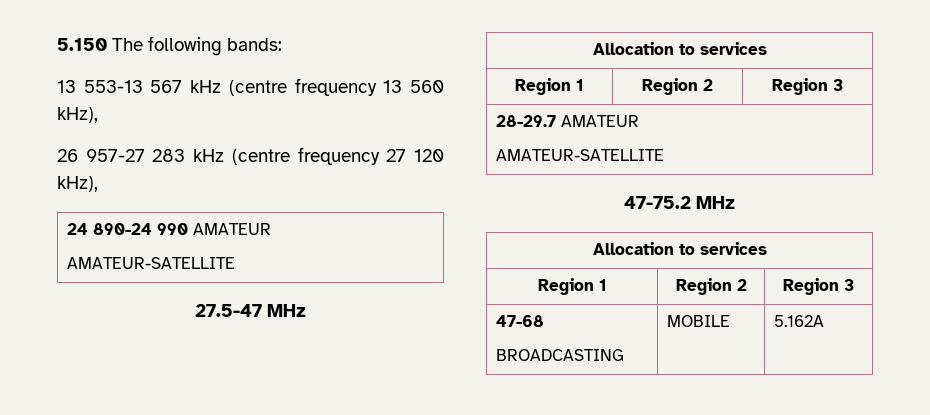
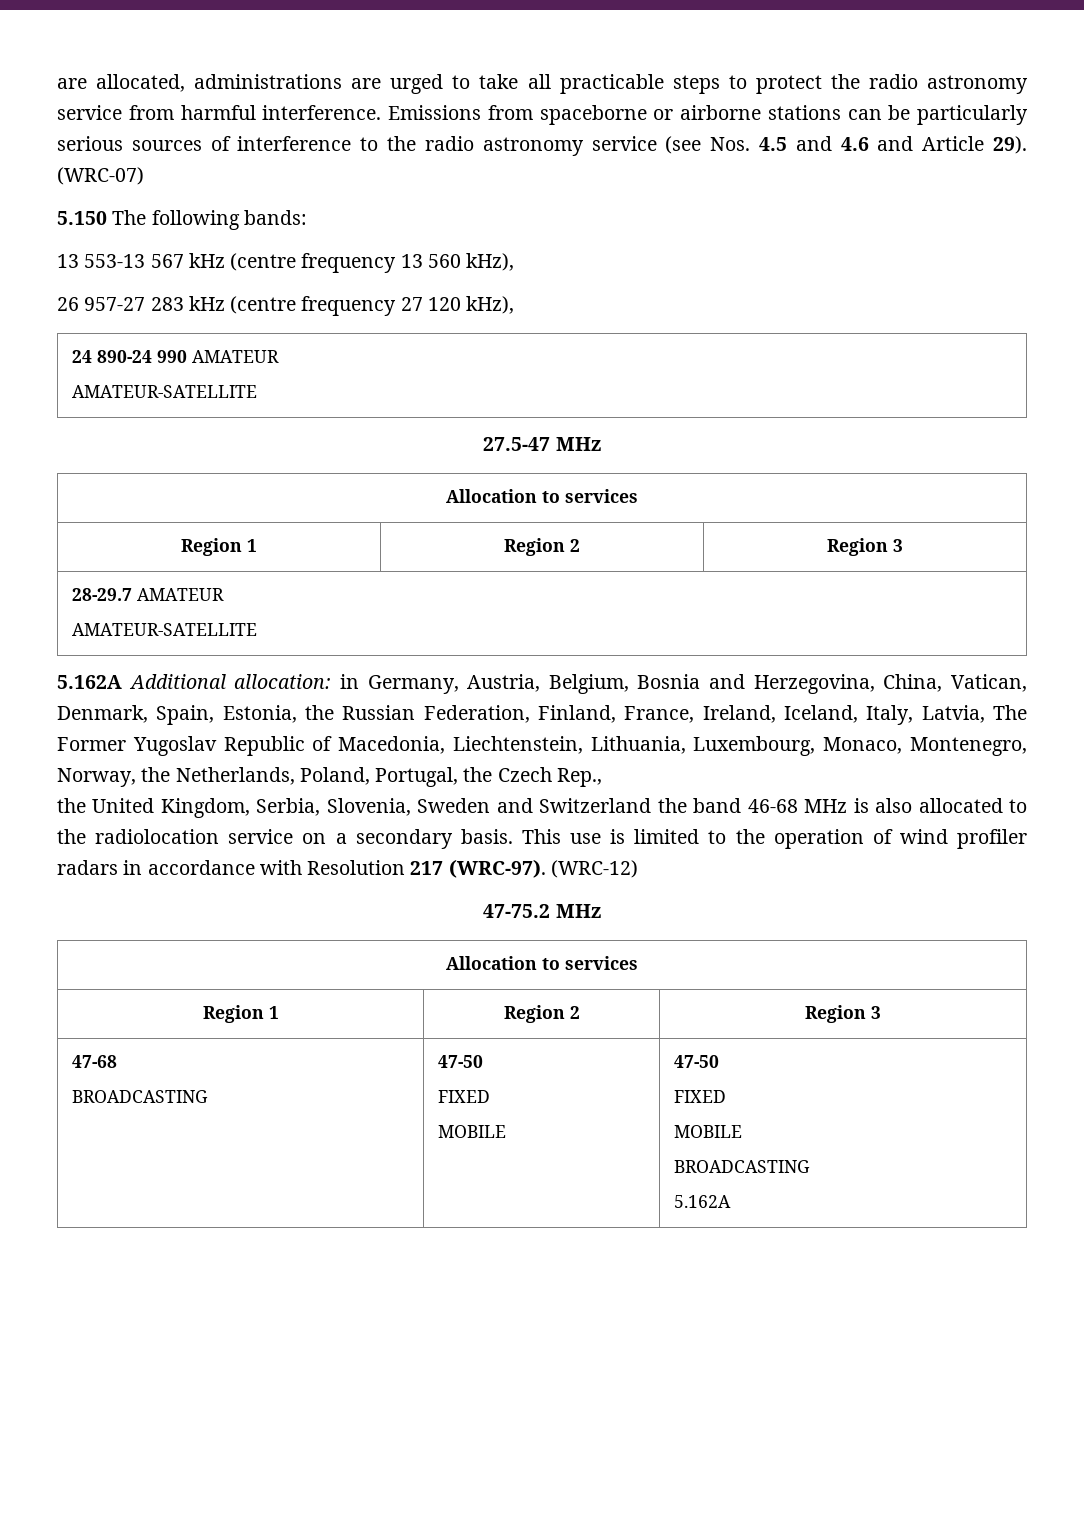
+ are allocated, administrations are urged to take all practicable steps to protect the radio astronomy service from harmful interference. Emissions from spaceborne or airborne stations can be particularly serious sources of interference to the radio astronomy service (see Nos. 4.5 and 4.6 and Article 29). (WRC-07)
+ 5.162A Additional allocation: in Germany, Austria, Belgium, Bosnia and Herzegovina, China, Vatican, Denmark, Spain, Estonia, the Russian Federation, Finland, France, Ireland, Iceland, Italy, Latvia, The Former Yugoslav Republic of Macedonia, Liechtenstein, Lithuania, Luxembourg, Monaco, Montenegro, Norway, the Netherlands, Poland, Portugal, the Czech Rep.,
+ the United Kingdom, Serbia, Slovenia, Sweden and Switzerland the band 46-68 MHz is also allocated to the radiolocation service on a secondary basis. This use is limited to the operation of wind profiler radars in accordance with Resolution 217 (WRC-97). (WRC-12)
  47-68
- BROADCASTING | MOBILE | 5.162A
+ BROADCASTING | 47-50
+ FIXED
+ MOBILE | 47-50
+ FIXED
+ MOBILE
+ BROADCASTING
+ 5.162A

